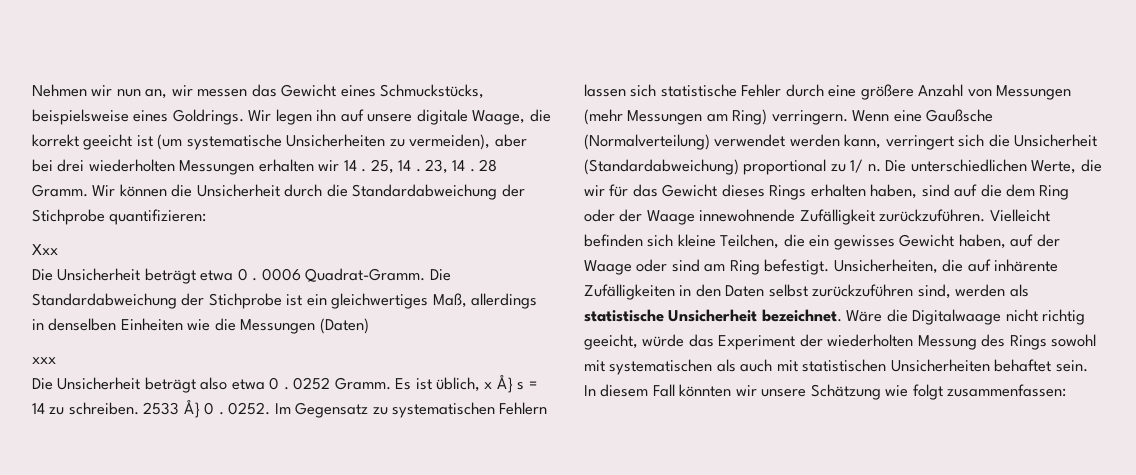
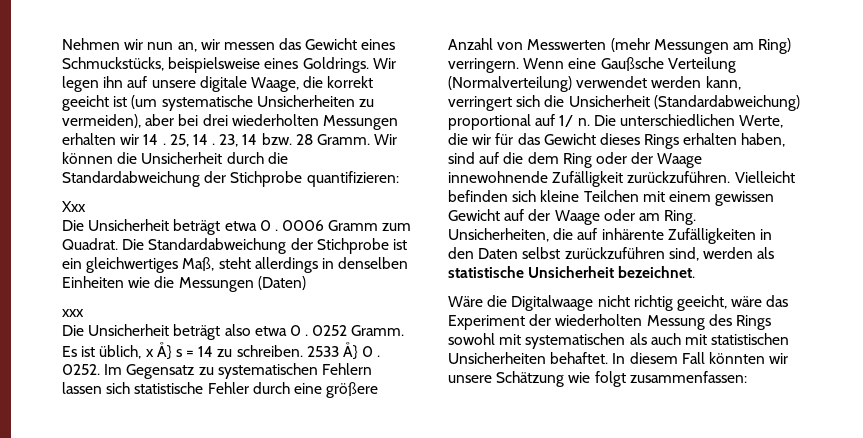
- 23, 14 . 28 Gramm.
+ 23, 14 bzw. 28 Gramm.
- 0006 Quadrat-Gramm.
+ 0006 Gramm zum Quadrat.
- Die Standardabweichung der Stichprobe ist ein gleichwertiges Maß, allerdings in denselben Einheiten wie die Messungen (Daten)
+ Die Standardabweichung der Stichprobe ist ein gleichwertiges Maß, steht allerdings in denselben Einheiten wie die Messungen (Daten)
- Im Gegensatz zu systematischen Fehlern lassen sich statistische Fehler durch eine größere Anzahl von Messungen (mehr Messungen am Ring) verringern.
+ Im Gegensatz zu systematischen Fehlern lassen sich statistische Fehler durch eine größere Anzahl von Messwerten (mehr Messungen am Ring) verringern.
- Wenn eine Gaußsche (Normalverteilung) verwendet werden kann, verringert sich die Unsicherheit (Standardabweichung) proportional zu 1/ n.
+ Wenn eine Gaußsche Verteilung (Normalverteilung) verwendet werden kann, verringert sich die Unsicherheit (Standardabweichung) proportional auf 1/ n.
- Vielleicht befinden sich kleine Teilchen, die ein gewisses Gewicht haben, auf der Waage oder sind am Ring befestigt.
+ Vielleicht befinden sich kleine Teilchen mit einem gewissen Gewicht auf der Waage oder am Ring.
- Unsicherheiten, die auf inhärente Zufälligkeiten in den Daten selbst zurückzuführen sind, werden als statistische Unsicherheit bezeichnet. Wäre die Digitalwaage nicht richtig geeicht, würde das Experiment der wiederholten Messung des Rings sowohl mit systematischen als auch mit statistischen Unsicherheiten behaftet sein.
+ Unsicherheiten, die auf inhärente Zufälligkeiten in den Daten selbst zurückzuführen sind, werden als statistische Unsicherheit bezeichnet.
+ Wäre die Digitalwaage nicht richtig geeicht, wäre das Experiment der wiederholten Messung des Rings sowohl mit systematischen als auch mit statistischen Unsicherheiten behaftet.

